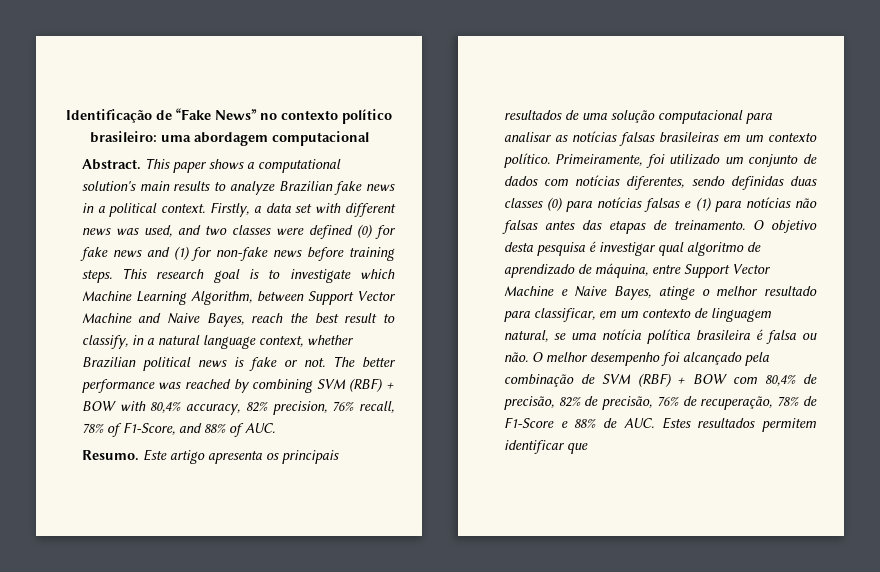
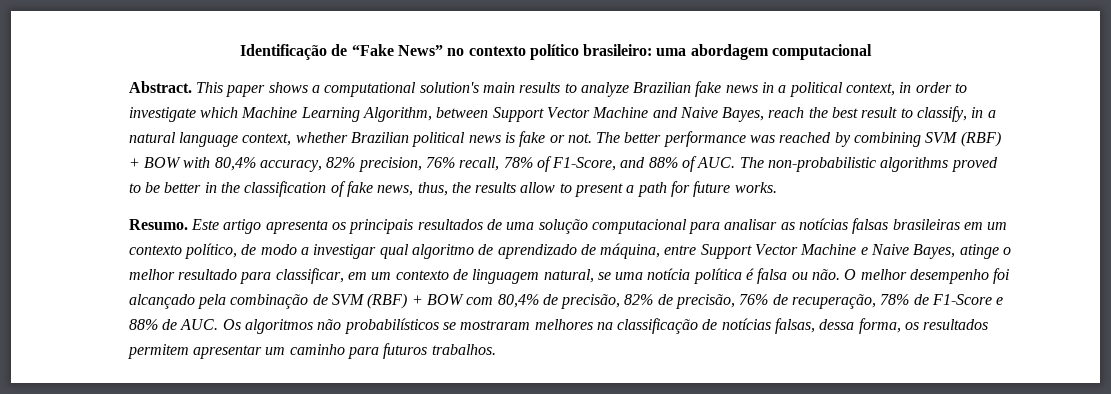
- This paper shows a computational solution's main results to analyze Brazilian fake news in a political context. Firstly, a data set with different news was used, and two classes were defined (0) for fake news and (1) for non-fake news before training steps. This research goal is to investigate which Machine Learning Algorithm, between Support Vector Machine and Naive Bayes, reach the best result to classify, in a natural language context, whether Brazilian political news is fake or not.
+ This paper shows a computational solution's main results to analyze Brazilian fake news in a political context, in order to investigate which Machine Learning Algorithm, between Support Vector Machine and Naive Bayes, reach the best result to classify, in a natural language context, whether Brazilian political news is fake or not.
- The better performance was reached by combining SVM (RBF) + BOW with 80,4% accuracy, 82% precision, 76% recall, 78% of F1-Score, and 88% of AUC.
+ The better performance was reached by combining SVM (RBF) + BOW with 80,4% accuracy, 82% precision, 76% recall, 78% of F1-Score, and 88% of AUC. The non-probabilistic algorithms proved to be better in the classification of fake news, thus, the results allow to present a path for future works.
- Este artigo apresenta os principais resultados de uma solução computacional para analisar as notícias falsas brasileiras em um contexto político. Primeiramente, foi utilizado um conjunto de dados com notícias diferentes, sendo definidas duas classes (0) para notícias falsas e (1) para notícias não falsas antes das etapas de treinamento. O objetivo desta pesquisa é investigar qual algoritmo de aprendizado de máquina, entre Support Vector Machine e Naive Bayes, atinge o melhor resultado para classificar, em um contexto de linguagem natural, se uma notícia política brasileira é falsa ou não.
+ Este artigo apresenta os principais resultados de uma solução computacional para analisar as notícias falsas brasileiras em um contexto político, de modo a investigar qual algoritmo de aprendizado de máquina, entre Support Vector Machine e Naive Bayes, atinge o melhor resultado para classificar, em um contexto de linguagem natural, se uma notícia política é falsa ou não.
- O melhor desempenho foi alcançado pela combinação de SVM (RBF) + BOW com 80,4% de precisão, 82% de precisão, 76% de recuperação, 78% de F1-Score e 88% de AUC. Estes resultados permitem identificar que
+ O melhor desempenho foi alcançado pela combinação de SVM (RBF) + BOW com 80,4% de precisão, 82% de precisão, 76% de recuperação, 78% de F1-Score e 88% de AUC. Os algoritmos não probabilísticos se mostraram melhores na classificação de notícias falsas, dessa forma, os resultados permitem apresentar um caminho para futuros trabalhos.

